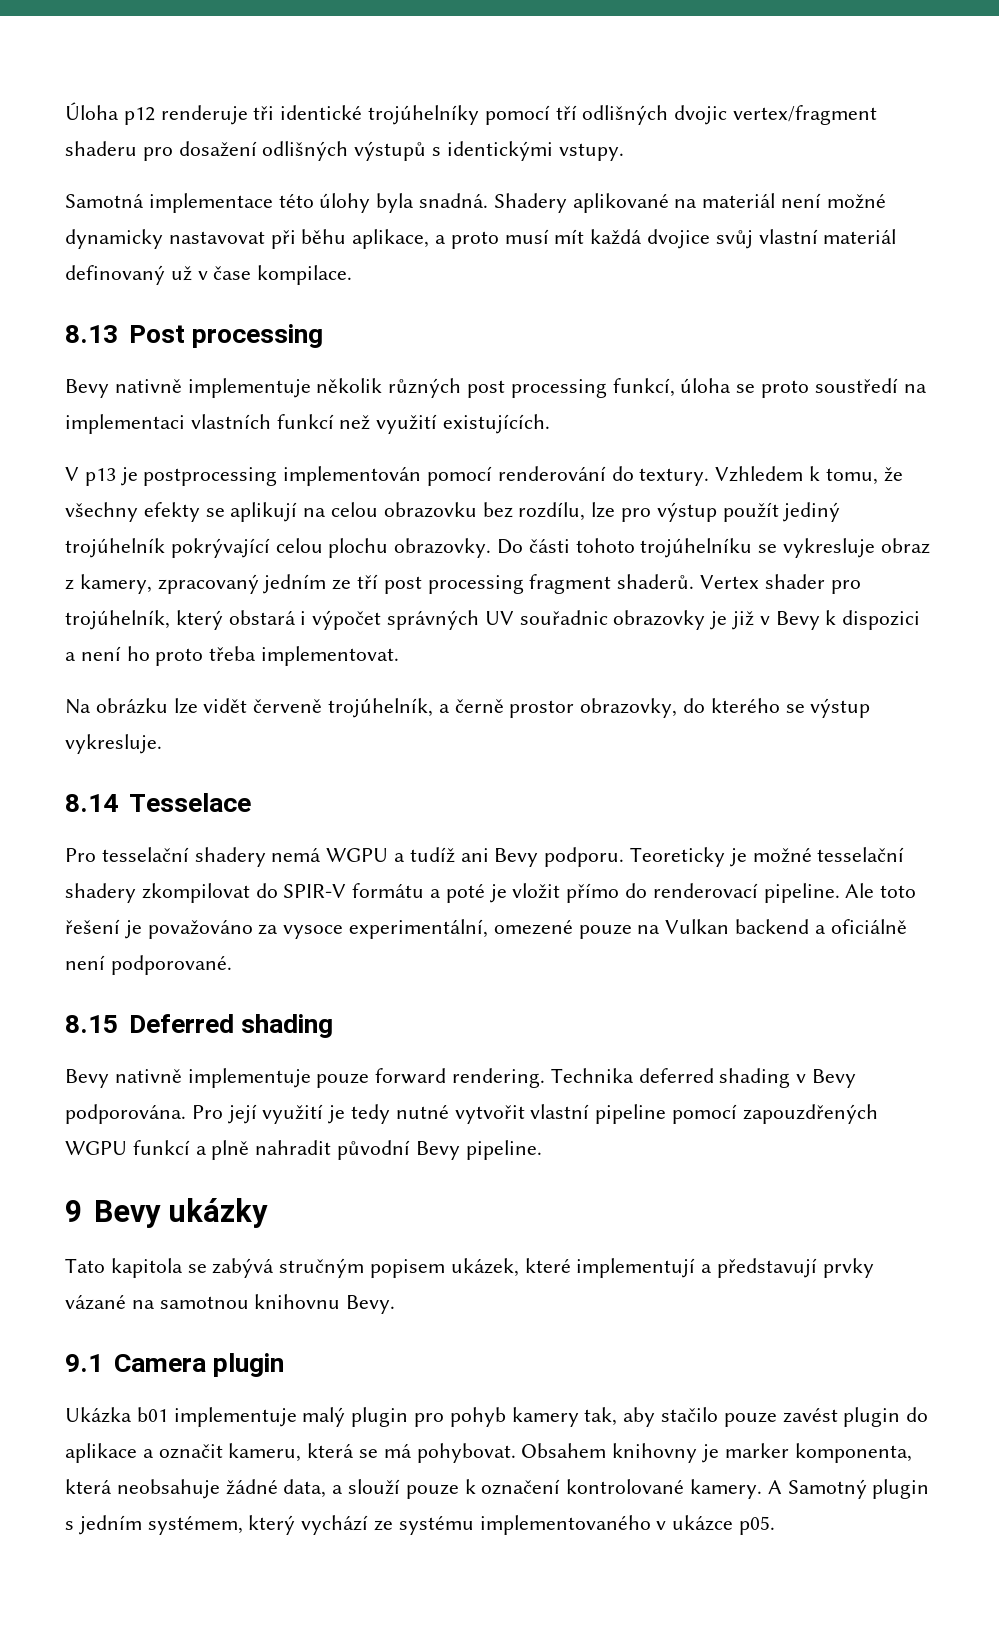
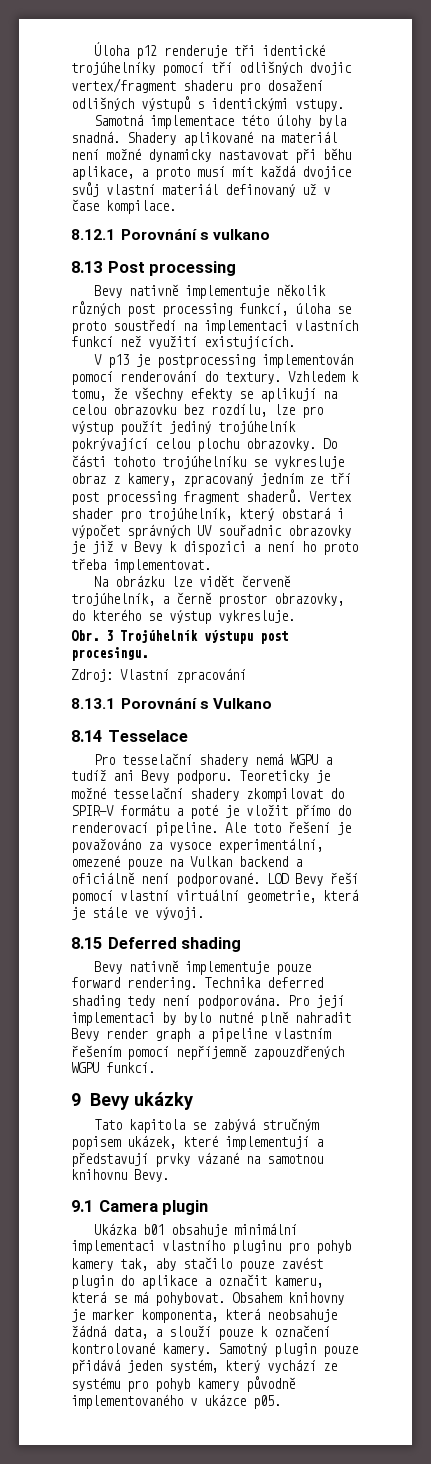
+ 8.12.1 Porovnání s vulkano
+ Obr. 3 Trojúhelník výstupu post procesingu.
+ Zdroj: Vlastní zpracování
+ 8.13.1 Porovnání s Vulkano
+ LOD Bevy řeší pomocí vlastní virtuální geometrie, která je stále ve vývoji.
- Technika deferred shading v Bevy podporována.
+ Technika deferred shading tedy není podporována.
- Pro její využití je tedy nutné vytvořit vlastní pipeline pomocí zapouzdřených WGPU funkcí a plně nahradit původní Bevy pipeline.
+ Pro její implementaci by bylo nutné plně nahradit Bevy render graph a pipeline vlastním řešením pomocí nepříjemně zapouzdřených WGPU funkcí.
- Ukázka b01 implementuje malý plugin pro pohyb kamery tak, aby stačilo pouze zavést plugin do aplikace a označit kameru, která se má pohybovat.
+ Ukázka b01 obsahuje minimální implementaci vlastního pluginu pro pohyb kamery tak, aby stačilo pouze zavést plugin do aplikace a označit kameru, která se má pohybovat.
- Obsahem knihovny je marker komponenta, která neobsahuje žádné data, a slouží pouze k označení kontrolované kamery.
+ Obsahem knihovny je marker komponenta, která neobsahuje žádná data, a slouží pouze k označení kontrolované kamery.
- A Samotný plugin s jedním systémem, který vychází ze systému implementovaného v ukázce p05.
+ Samotný plugin pouze přidává jeden systém, který vychází ze systému pro pohyb kamery původně implementovaného v ukázce p05.

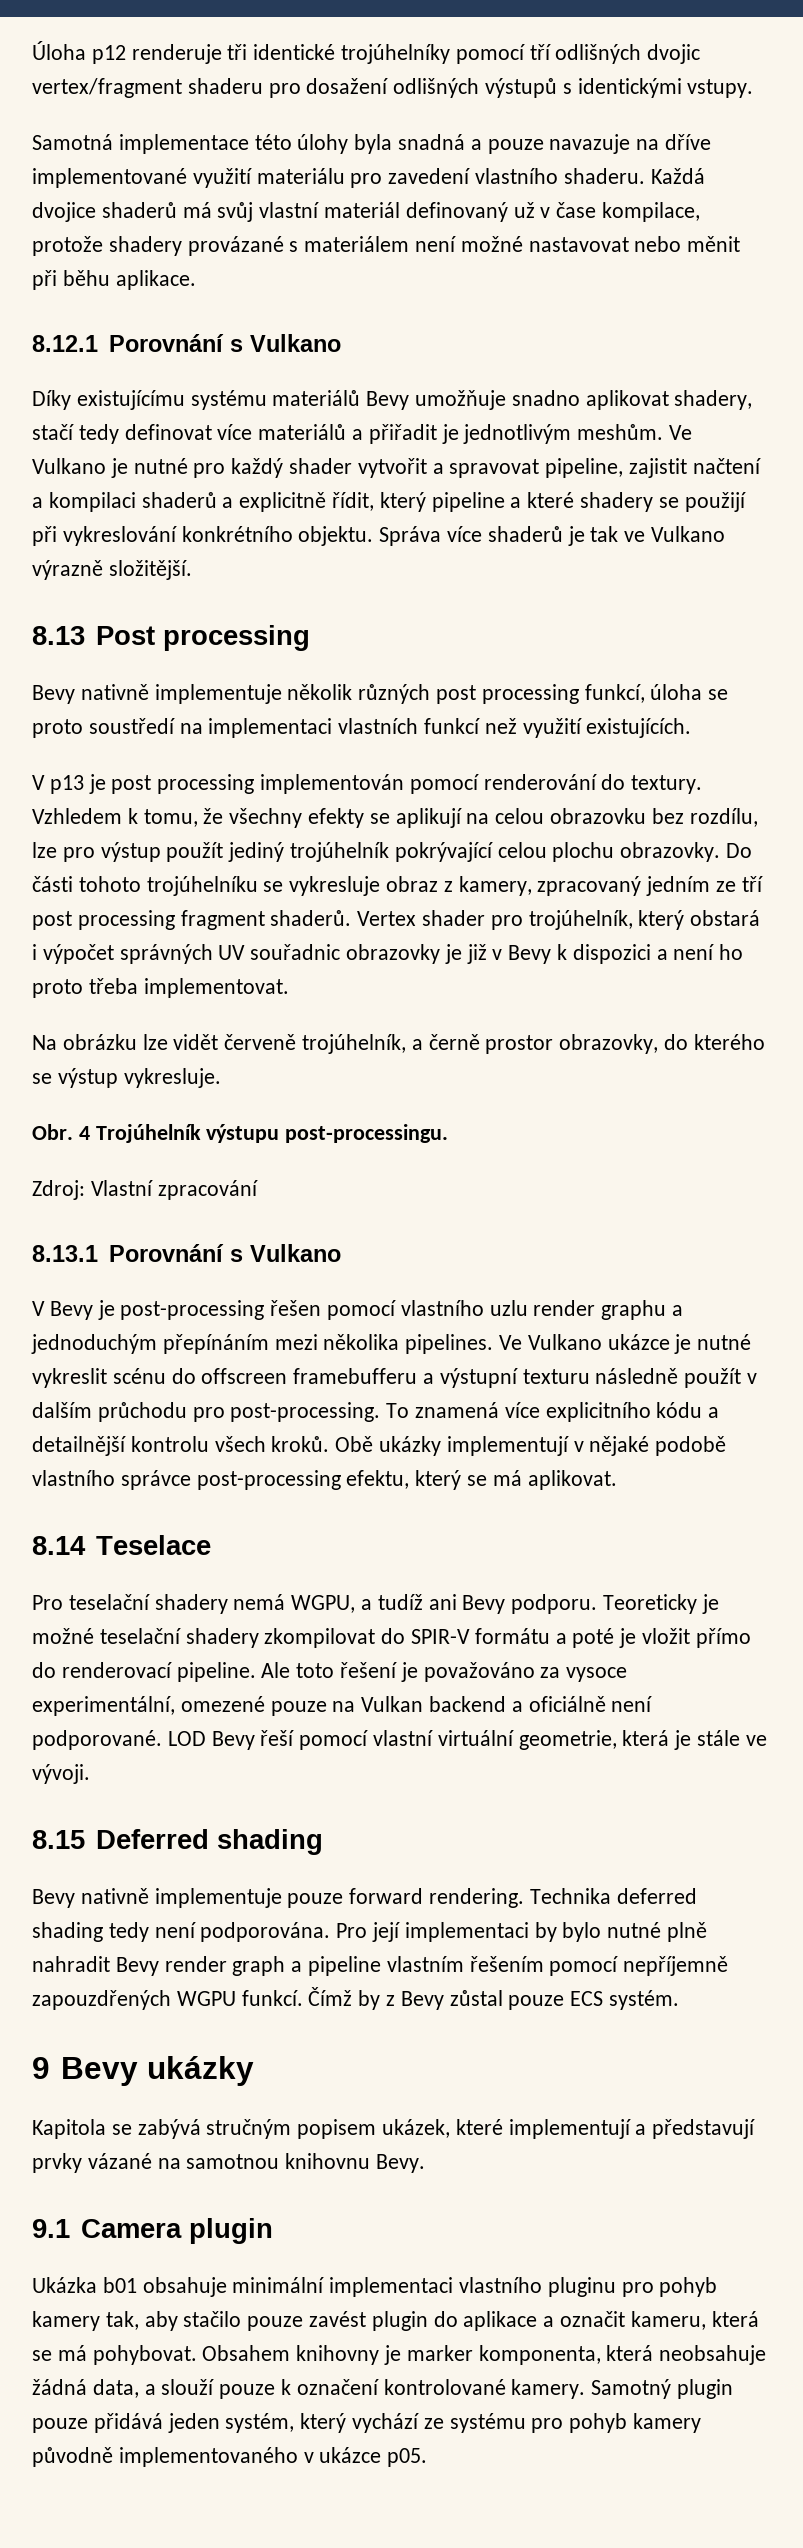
- Samotná implementace této úlohy byla snadná. Shadery aplikované na materiál není možné dynamicky nastavovat při běhu aplikace, a proto musí mít každá dvojice svůj vlastní materiál definovaný už v čase kompilace.
- 8.12.1 Porovnání s vulkano
+ Samotná implementace této úlohy byla snadná a pouze navazuje na dříve implementované využití materiálu pro zavedení vlastního shaderu. Každá dvojice shaderů má svůj vlastní materiál definovaný už v čase kompilace, protože shadery provázané s materiálem není možné nastavovat nebo měnit při běhu aplikace.
+ 8.12.1 Porovnání s Vulkano
+ Díky existujícímu systému materiálů Bevy umožňuje snadno aplikovat shadery, stačí tedy definovat více materiálů a přiřadit je jednotlivým meshům. Ve Vulkano je nutné pro každý shader vytvořit a spravovat pipeline, zajistit načtení a kompilaci shaderů a explicitně řídit, který pipeline a které shadery se použijí při vykreslování konkrétního objektu. Správa více shaderů je tak ve Vulkano výrazně složitější.
- V p13 je postprocessing implementován pomocí renderování do textury.
+ V p13 je post processing implementován pomocí renderování do textury.
- Obr. 3 Trojúhelník výstupu post procesingu.
+ Obr. 4 Trojúhelník výstupu post-processingu.
+ V Bevy je post-processing řešen pomocí vlastního uzlu render graphu a jednoduchým přepínáním mezi několika pipelines. Ve Vulkano ukázce je nutné vykreslit scénu do offscreen framebufferu a výstupní texturu následně použít v dalším průchodu pro post-processing. To znamená více explicitního kódu a detailnější kontrolu všech kroků. Obě ukázky implementují v nějaké podobě vlastního správce post-processing efektu, který se má aplikovat.
- 8.14 Tesselace
- Pro tesselační shadery nemá WGPU a tudíž ani Bevy podporu.
+ 8.14 Teselace
+ Pro teselační shadery nemá WGPU, a tudíž ani Bevy podporu.
- Teoreticky je možné tesselační shadery zkompilovat do SPIR-V formátu a poté je vložit přímo do renderovací pipeline.
+ Teoreticky je možné teselační shadery zkompilovat do SPIR-V formátu a poté je vložit přímo do renderovací pipeline.
+ Čímž by z Bevy zůstal pouze ECS systém.
- Tato kapitola se zabývá stručným popisem ukázek, které implementují a představují prvky vázané na samotnou knihovnu Bevy.
+ Kapitola se zabývá stručným popisem ukázek, které implementují a představují prvky vázané na samotnou knihovnu Bevy.

